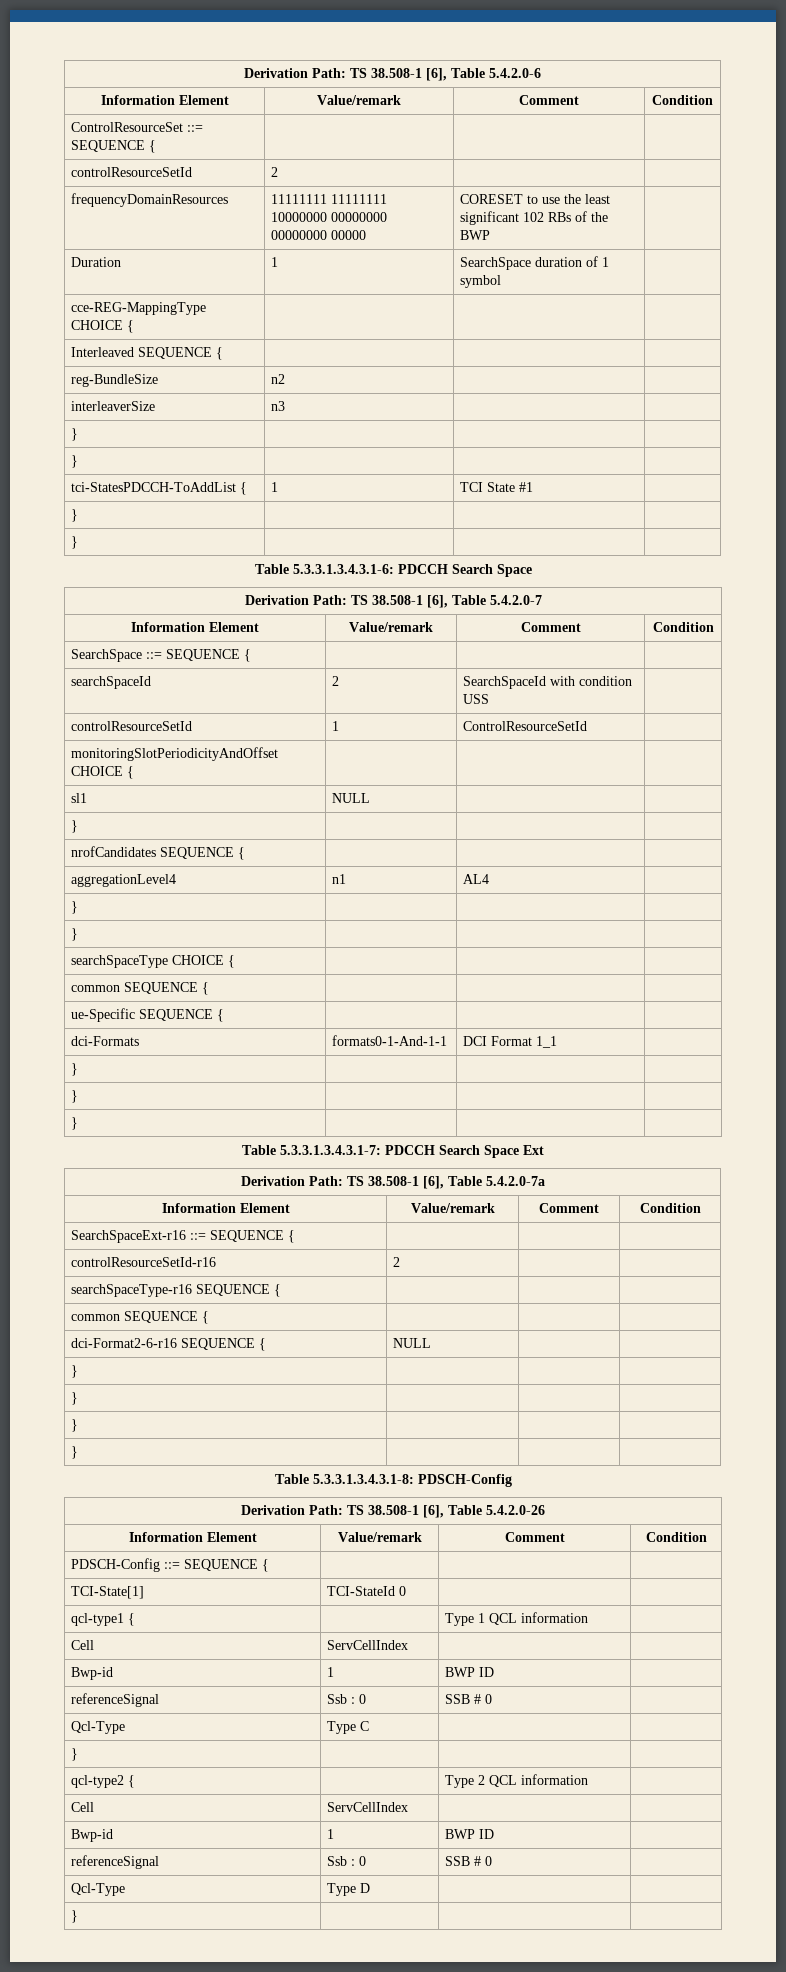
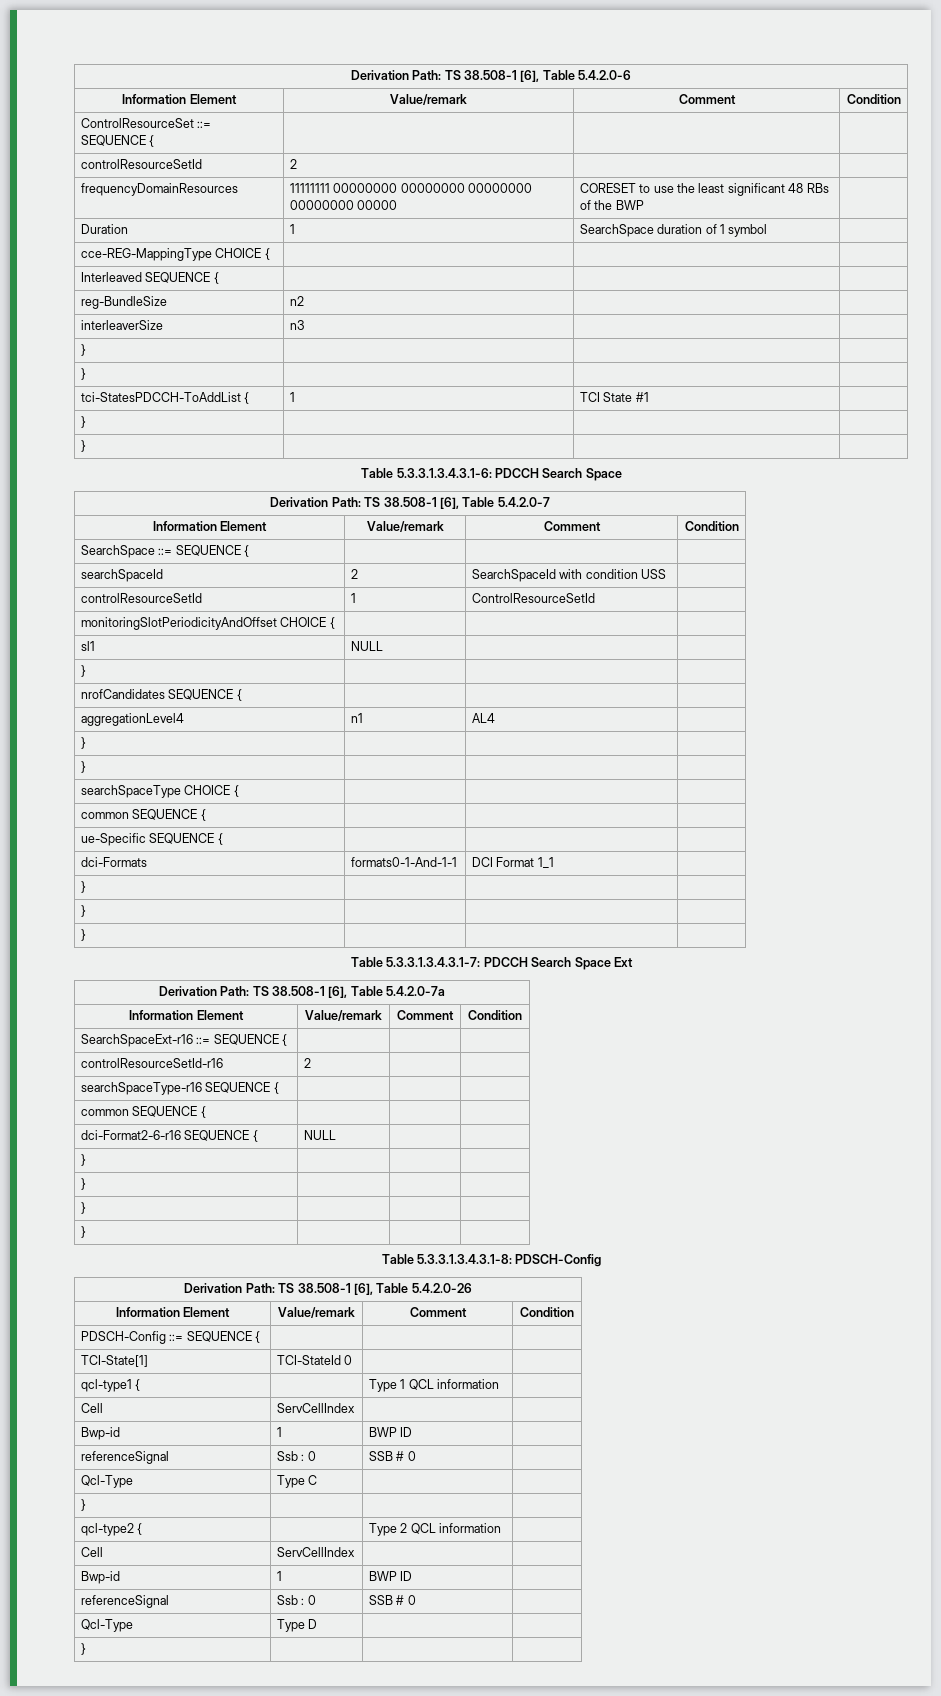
- frequencyDomainResources | 11111111 11111111 10000000 00000000 00000000 00000 | CORESET to use the least significant 102 RBs of the BWP |
+ frequencyDomainResources | 11111111 00000000 00000000 00000000 00000000 00000 | CORESET to use the least significant 48 RBs of the BWP |

